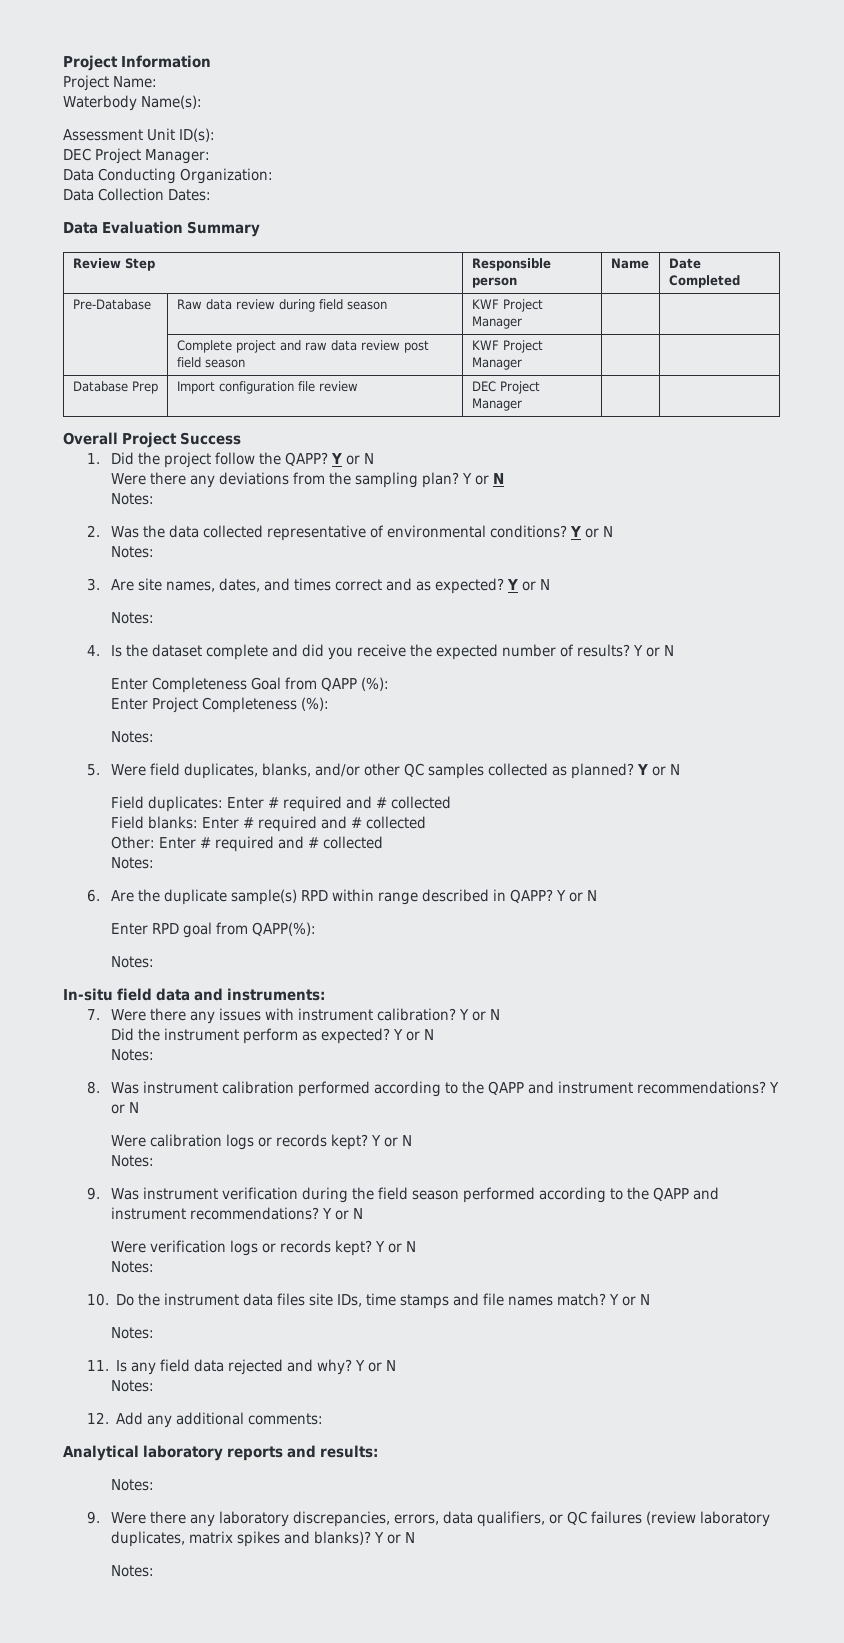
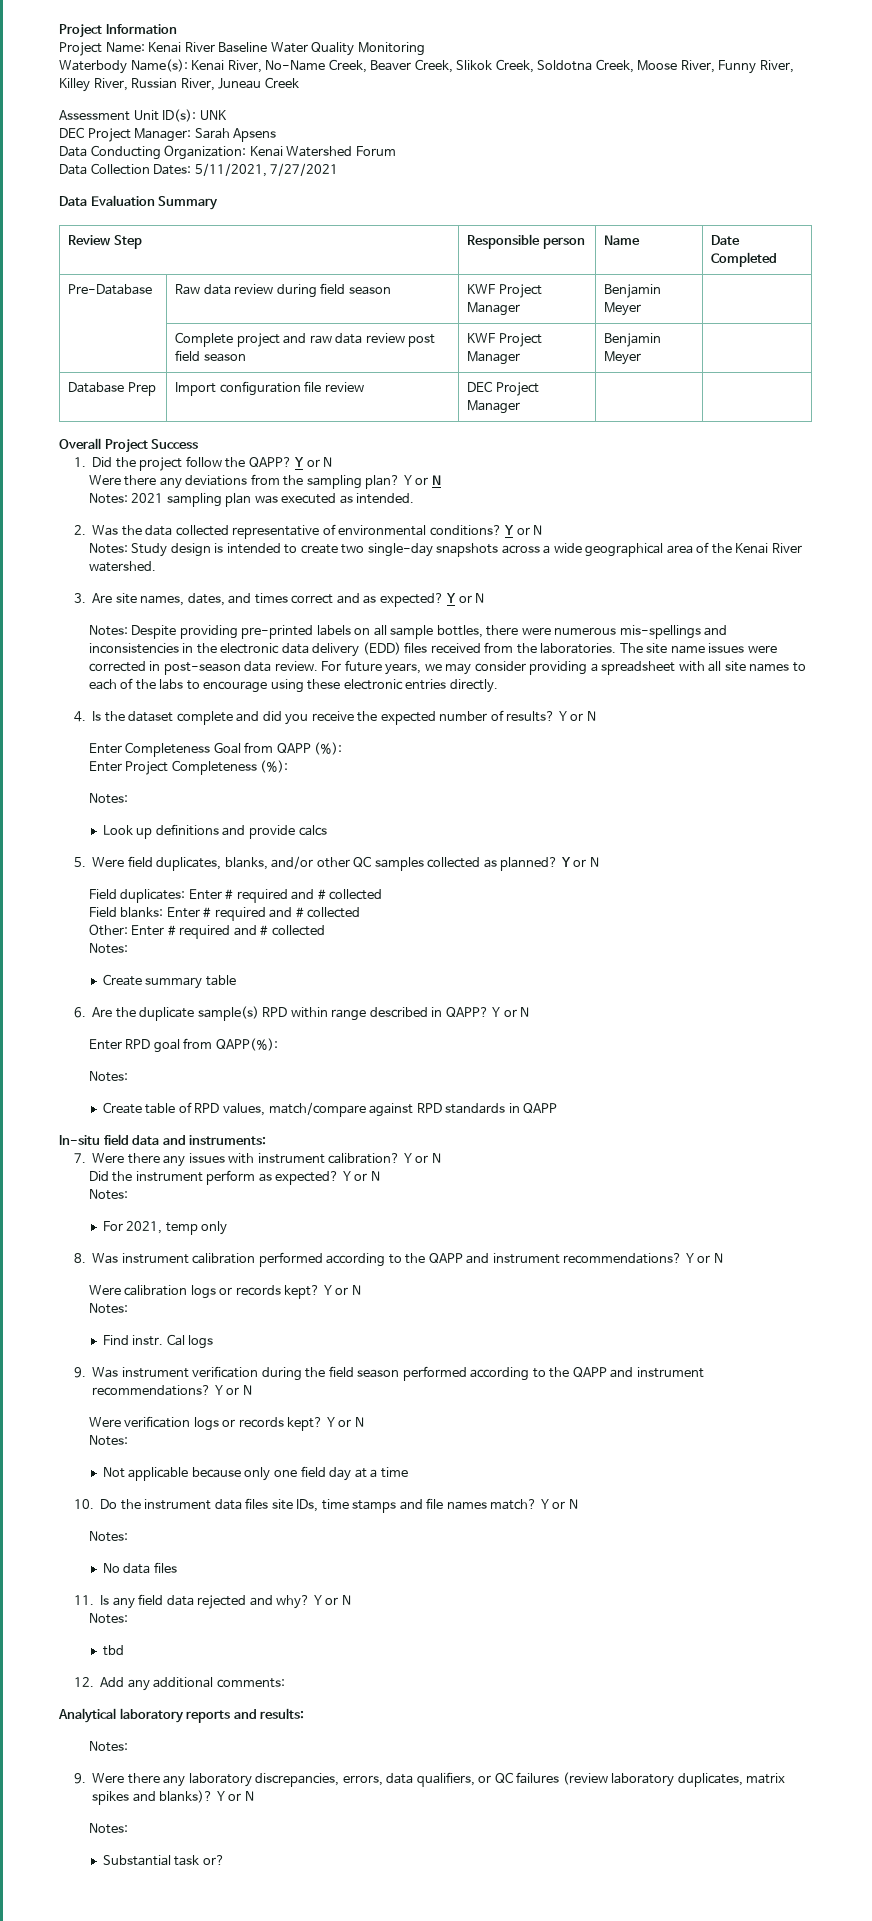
- Project Name:
- Waterbody Name(s):
+ Project Name: Kenai River Baseline Water Quality Monitoring
+ Waterbody Name(s): Kenai River, No-Name Creek, Beaver Creek, Slikok Creek, Soldotna Creek, Moose River, Funny River, Killey River, Russian River, Juneau Creek
- Assessment Unit ID(s):
+ Assessment Unit ID(s): UNK
- DEC Project Manager:
+ DEC Project Manager: Sarah Apsens
- Data Conducting Organization:
+ Data Conducting Organization: Kenai Watershed Forum
- Data Collection Dates:
+ Data Collection Dates: 5/11/2021, 7/27/2021
- Pre-Database | Raw data review during field season | KWF Project Manager | |
+ Pre-Database | Raw data review during field season | KWF Project Manager | Benjamin Meyer |
- | Complete project and raw data review post field season | KWF Project Manager | |
+ | Complete project and raw data review post field season | KWF Project Manager | Benjamin Meyer |
  Were there any deviations from the sampling plan? Y or N
- Notes:
+ Notes: 2021 sampling plan was executed as intended.
  2. Was the data collected representative of environmental conditions? Y or N
- Notes:
+ Notes: Study design is intended to create two single-day snapshots across a wide geographical area of the Kenai River watershed.
  3. Are site names, dates, and times correct and as expected? Y or N
- Notes:
+ Notes: Despite providing pre-printed labels on all sample bottles, there were numerous mis-spellings and inconsistencies in the electronic data delivery (EDD) files received from the laboratories. The site name issues were corrected in post-season data review. For future years, we may consider providing a spreadsheet with all site names to each of the labs to encourage using these electronic entries directly.
+ Look up definitions and provide calcs
+ Create summary table
+ Create table of RPD values, match/compare against RPD standards in QAPP
+ For 2021, temp only
+ Find instr. Cal logs
+ Not applicable because only one field day at a time
+ No data files
+ tbd
+ Substantial task or?

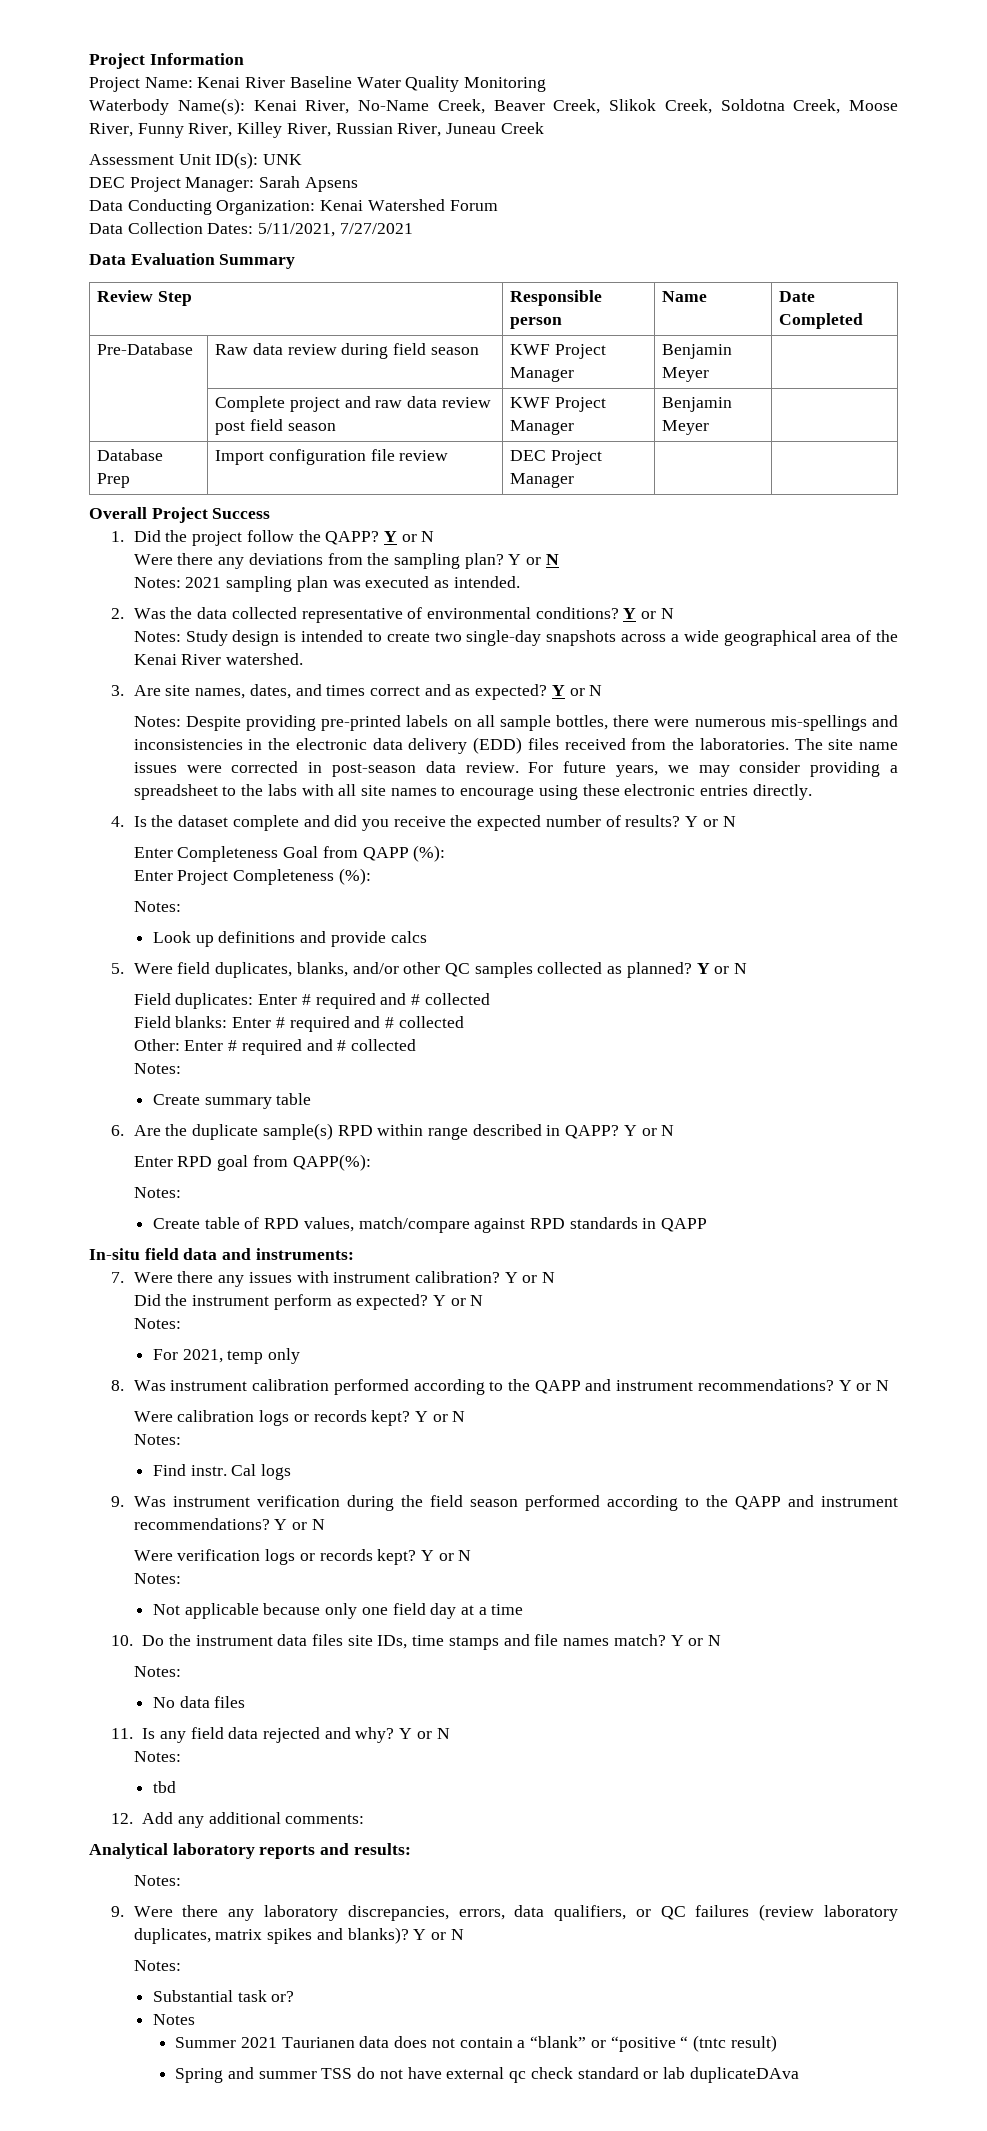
- For future years, we may consider providing a spreadsheet with all site names to each of the labs to encourage using these electronic entries directly.
+ For future years, we may consider providing a spreadsheet to the labs with all site names to encourage using these electronic entries directly.
+ Notes
+ Summer 2021 Taurianen data does not contain a “blank” or “positive “ (tntc result)
+ Spring and summer TSS do not have external qc check standard or lab duplicateDAva

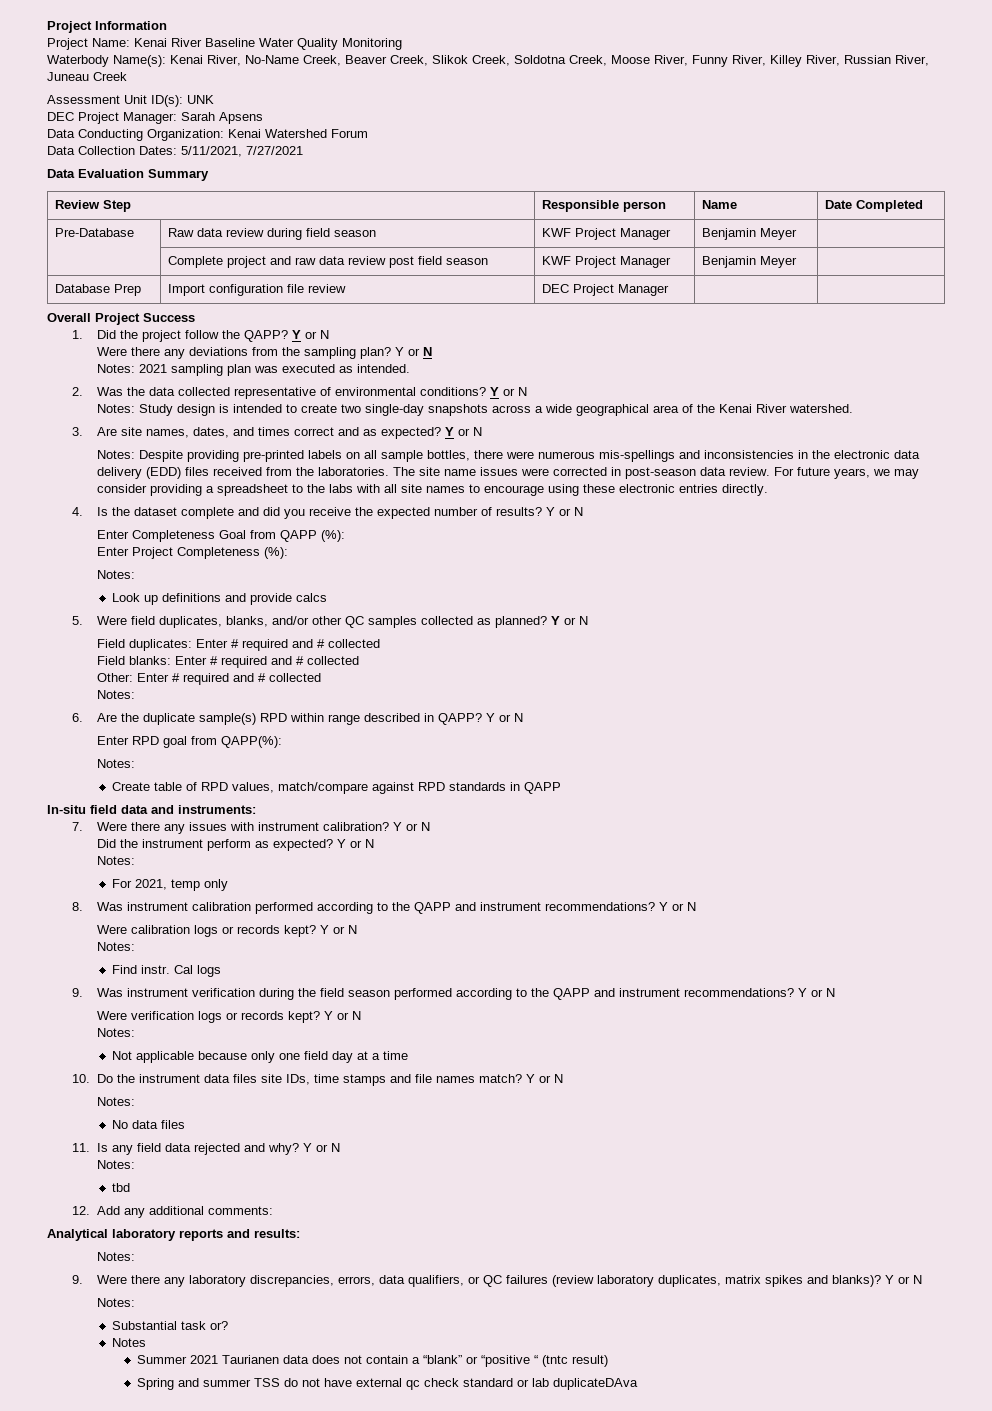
- Create summary table

